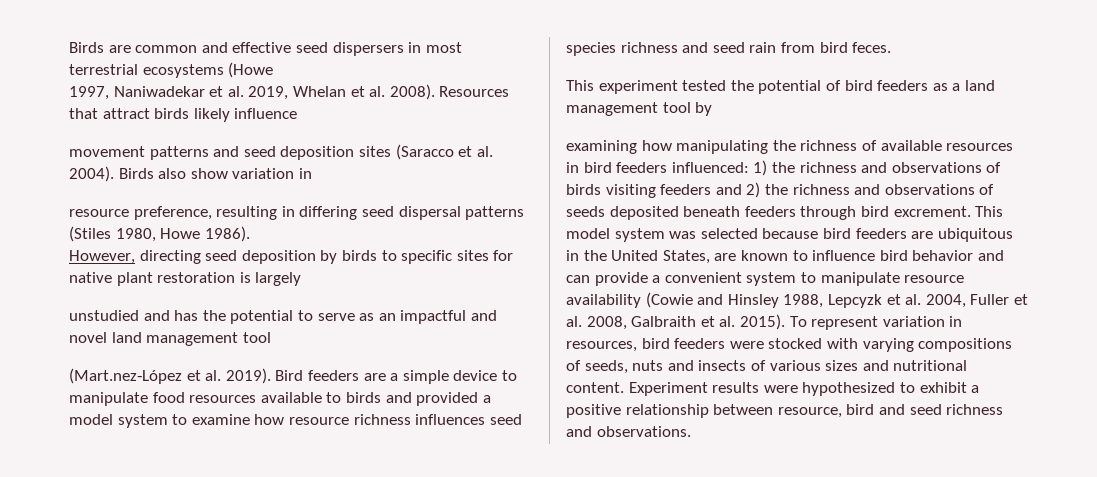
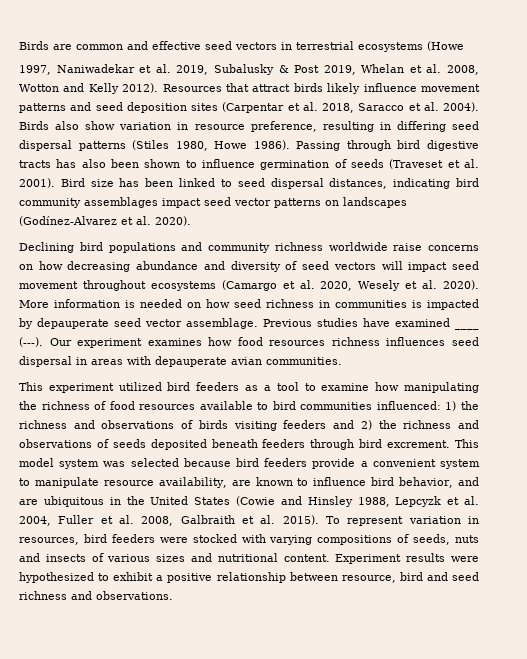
- Birds are common and effective seed dispersers in most terrestrial ecosystems (Howe
+ Birds are common and effective seed vectors in terrestrial ecosystems (Howe
- 1997, Naniwadekar et al. 2019, Whelan et al. 2008).
+ 1997, Naniwadekar et al. 2019, Subalusky & Post 2019, Whelan et al. 2008, Wotton and Kelly 2012).
- Resources that attract birds likely influence
- movement patterns and seed deposition sites (Saracco et al. 2004).
+ Resources that attract birds likely influence movement patterns and seed deposition sites (Carpentar et al. 2018, Saracco et al. 2004).
- Birds also show variation in
- resource preference, resulting in differing seed dispersal patterns (Stiles 1980, Howe 1986).
- However, directing seed deposition by birds to specific sites for native plant restoration is largely
- unstudied and has the potential to serve as an impactful and novel land management tool
- (Mart.nez‐López et al. 2019). Bird feeders are a simple device to manipulate food resources available to birds and provided a model system to examine how resource richness influences seed species richness and seed rain from bird feces.
- This experiment tested the potential of bird feeders as a land management tool by
- examining how manipulating the richness of available resources in bird feeders influenced: 1) the richness and observations of birds visiting feeders and 2) the richness and observations of seeds deposited beneath feeders through bird excrement.
+ Birds also show variation in resource preference, resulting in differing seed dispersal patterns (Stiles 1980, Howe 1986). Passing through bird digestive tracts has also been shown to influence germination of seeds (Traveset et al. 2001). Bird size has been linked to seed dispersal distances, indicating bird community assemblages impact seed vector patterns on landscapes (Godínez-Alvarez et al. 2020).
+ Declining bird populations and community richness worldwide raise concerns on how decreasing abundance and diversity of seed vectors will impact seed movement throughout ecosystems (Camargo et al. 2020, Wesely et al. 2020). More information is needed on how seed richness in communities is impacted by depauperate seed vector assemblage. Previous studies have examined ____ (---). Our experiment examines how food resources richness influences seed dispersal in areas with depauperate avian communities.
+ This experiment utilized bird feeders as a tool to examine how manipulating the richness of food resources available to bird communities influenced: 1) the richness and observations of birds visiting feeders and 2) the richness and observations of seeds deposited beneath feeders through bird excrement.
- This model system was selected because bird feeders are ubiquitous in the United States, are known to influence bird behavior and can provide a convenient system to manipulate resource availability (Cowie and Hinsley 1988, Lepcyzk et al. 2004, Fuller et al. 2008, Galbraith et al. 2015).
+ This model system was selected because bird feeders provide a convenient system to manipulate resource availability, are known to influence bird behavior, and are ubiquitous in the United States (Cowie and Hinsley 1988, Lepcyzk et al. 2004, Fuller et al. 2008, Galbraith et al. 2015).

